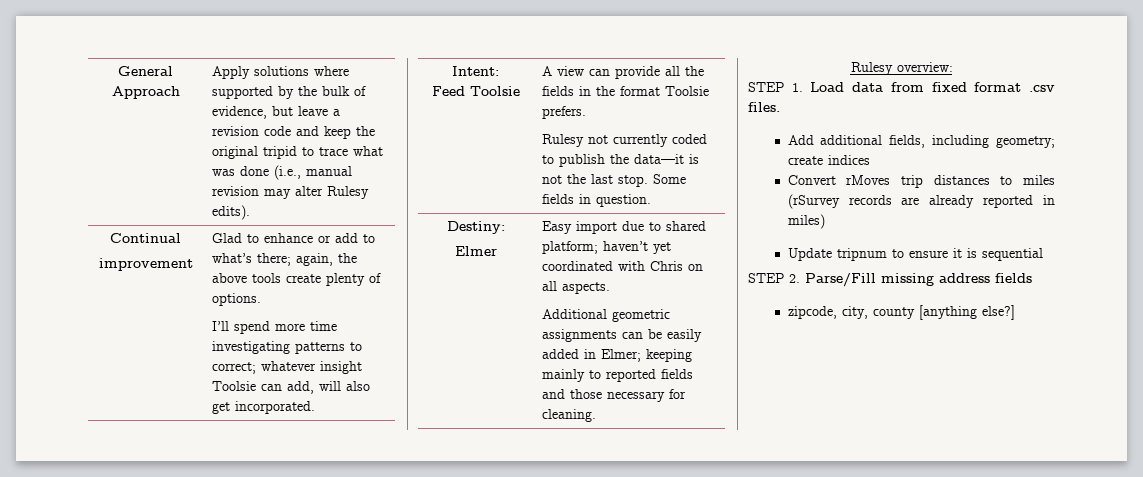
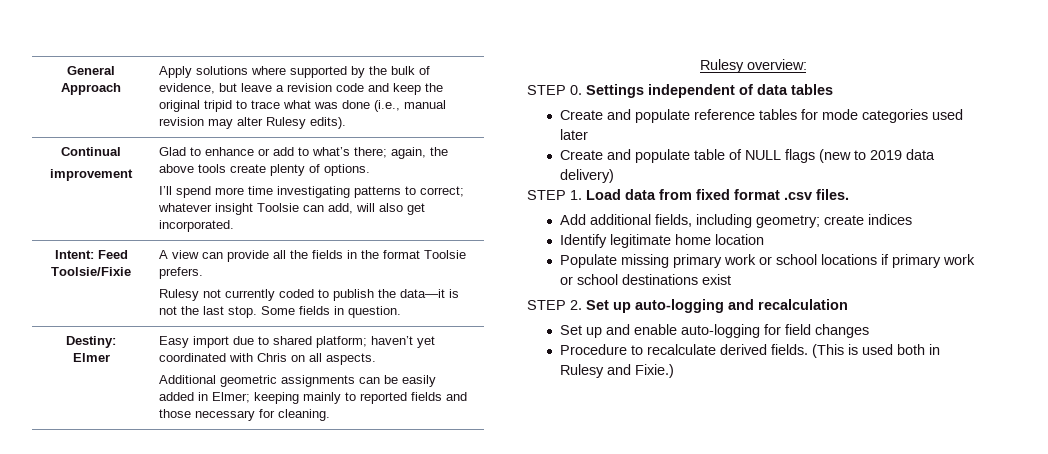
- Intent:
- Feed Toolsie | A view can provide all the fields in the format Toolsie prefers.
+ Intent: Feed Toolsie/Fixie | A view can provide all the fields in the format Toolsie prefers.
+ STEP 0. Settings independent of data tables
+ Create and populate reference tables for mode categories used later
+ Create and populate table of NULL flags (new to 2019 data delivery)
- Convert rMoves trip distances to miles (rSurvey records are already reported in miles)
- Update tripnum to ensure it is sequential
- STEP 2. Parse/Fill missing address fields
- zipcode, city, county [anything else?]
+ Identify legitimate home location
+ Populate missing primary work or school locations if primary work or school destinations exist
+ STEP 2. Set up auto-logging and recalculation
+ Set up and enable auto-logging for field changes
+ Procedure to recalculate derived fields. (This is used both in Rulesy and Fixie.)

